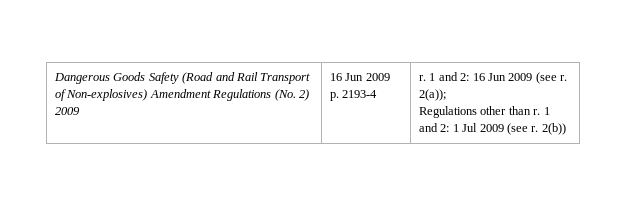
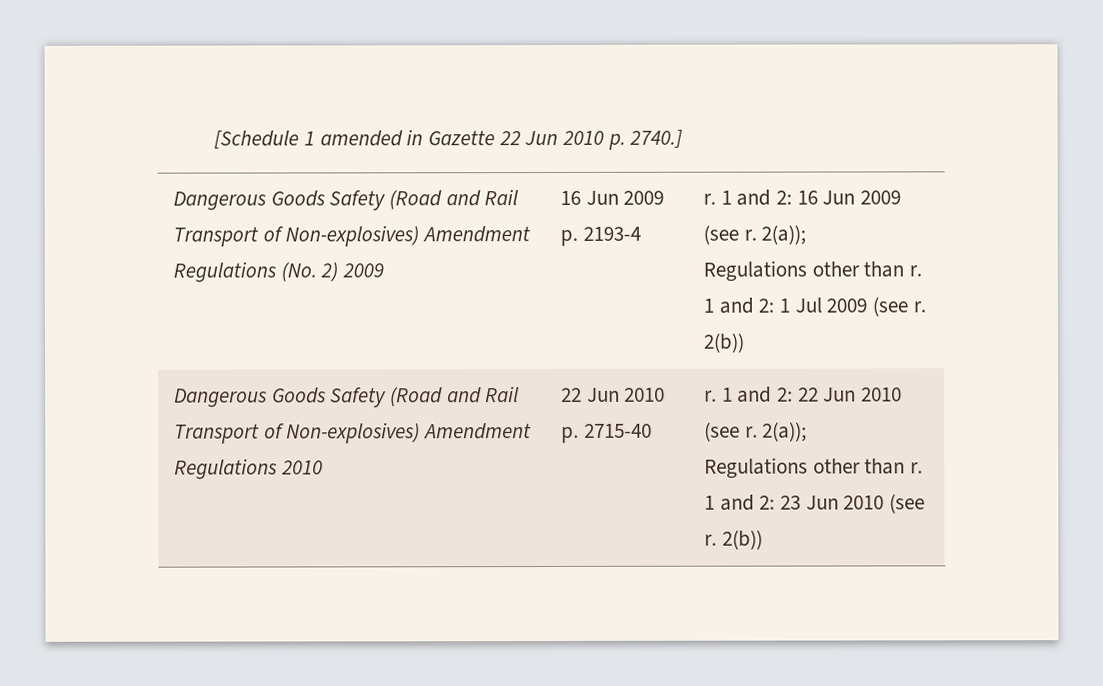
+ [Schedule 1 amended in Gazette 22 Jun 2010 p. 2740.]
+ Dangerous Goods Safety (Road and Rail Transport of Non-explosives) Amendment Regulations 2010 | 22 Jun 2010 p. 2715-40 | r. 1 and 2: 22 Jun 2010 (see r. 2(a));
+ Regulations other than r. 1 and 2: 23 Jun 2010 (see r. 2(b))

